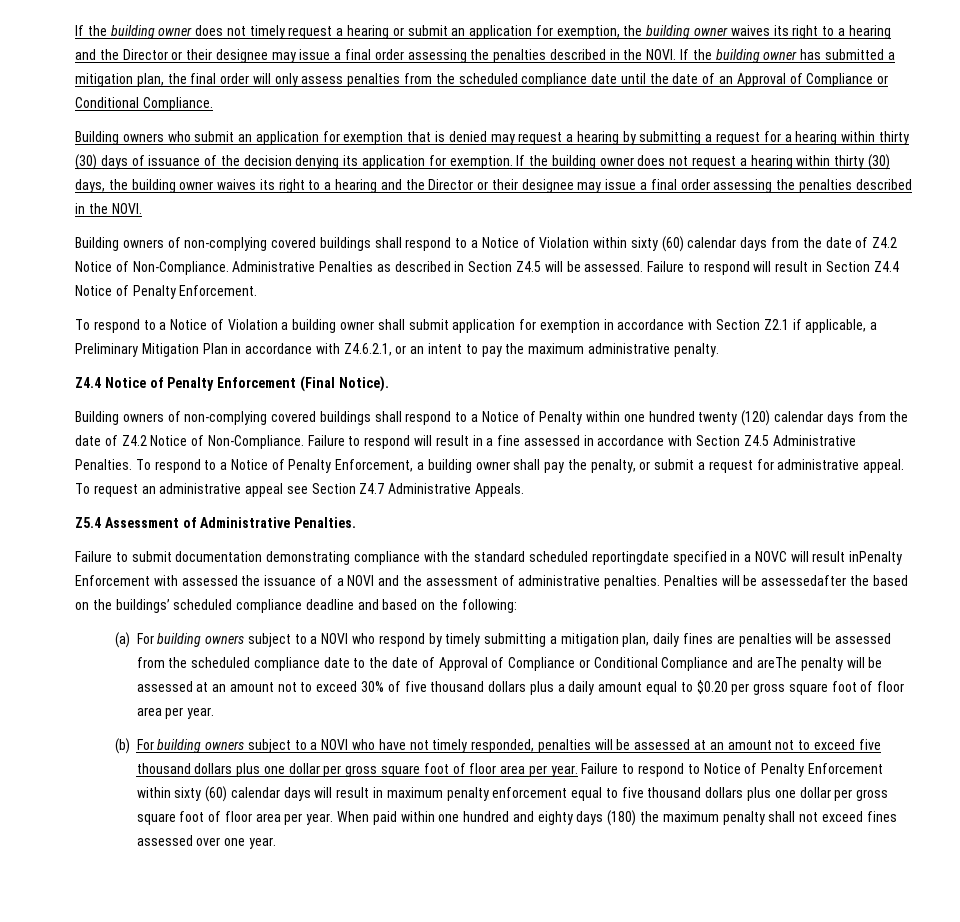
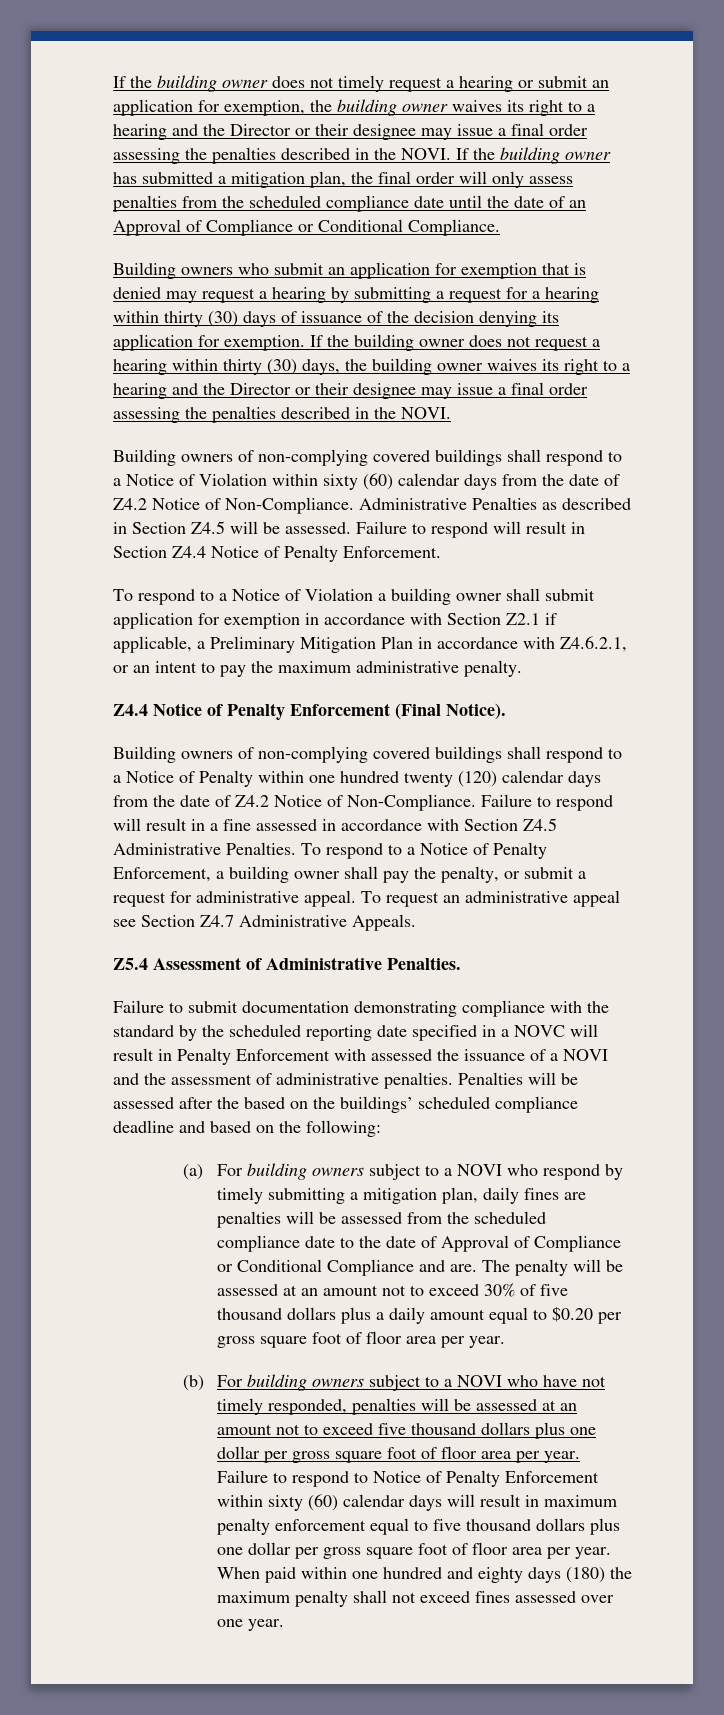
- Failure to submit documentation demonstrating compliance with the standard scheduled reportingdate specified in a NOVC will result inPenalty Enforcement with assessed the issuance of a NOVI and the assessment of administrative penalties.
+ Failure to submit documentation demonstrating compliance with the standard by the scheduled reporting date specified in a NOVC will result in Penalty Enforcement with assessed the issuance of a NOVI and the assessment of administrative penalties.
- Penalties will be assessedafter the based on the buildings’ scheduled compliance deadline and based on the following:
+ Penalties will be assessed after the based on the buildings’ scheduled compliance deadline and based on the following:
- (a) For building owners subject to a NOVI who respond by timely submitting a mitigation plan, daily fines are penalties will be assessed from the scheduled compliance date to the date of Approval of Compliance or Conditional Compliance and areThe penalty will be assessed at an amount not to exceed 30% of five thousand dollars plus a daily amount equal to $0.20 per gross square foot of floor area per year.
+ (a) For building owners subject to a NOVI who respond by timely submitting a mitigation plan, daily fines are penalties will be assessed from the scheduled compliance date to the date of Approval of Compliance or Conditional Compliance and are. The penalty will be assessed at an amount not to exceed 30% of five thousand dollars plus a daily amount equal to $0.20 per gross square foot of floor area per year.

